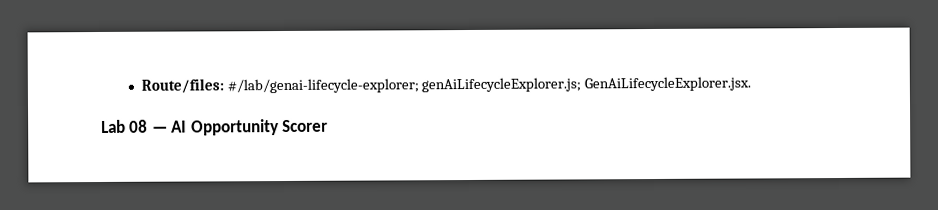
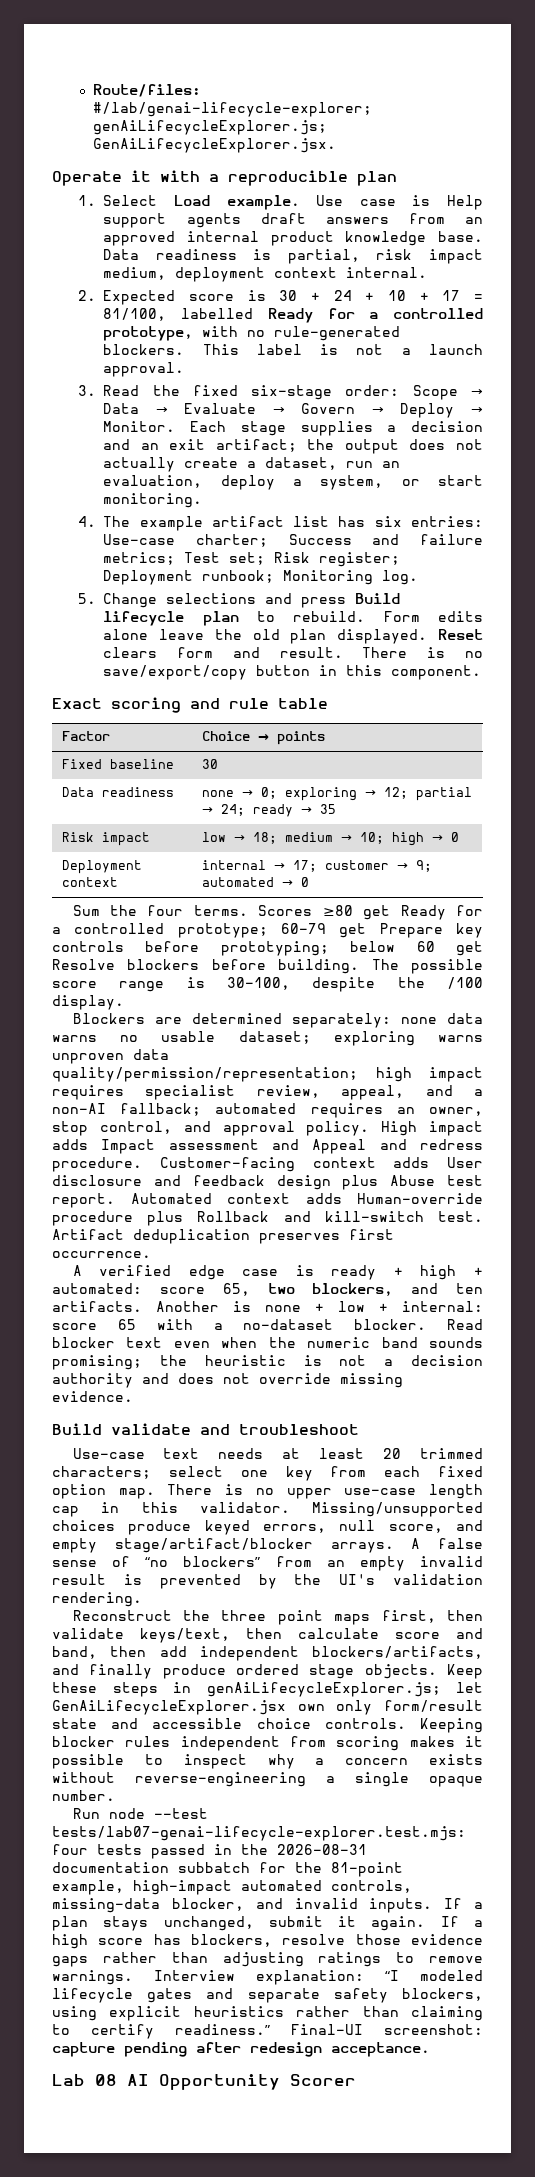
+ Operate it with a reproducible plan
+ 1. Select Load example. Use case is Help support agents draft answers from an approved internal product knowledge base. Data readiness is partial, risk impact medium, deployment context internal.
+ 2. Expected score is 30 + 24 + 10 + 17 = 81/100, labelled Ready for a controlled prototype, with no rule-generated blockers. This label is not a launch approval.
+ 3. Read the fixed six-stage order: Scope → Data → Evaluate → Govern → Deploy → Monitor. Each stage supplies a decision and an exit artifact; the output does not actually create a dataset, run an evaluation, deploy a system, or start monitoring.
+ 4. The example artifact list has six entries: Use-case charter; Success and failure metrics; Test set; Risk register; Deployment runbook; Monitoring log.
+ 5. Change selections and press Build lifecycle plan to rebuild. Form edits alone leave the old plan displayed. Reset clears form and result. There is no save/export/copy button in this component.
+ Exact scoring and rule table
+ Factor | Choice → points
+ Fixed baseline | 30
+ Data readiness | none → 0; exploring → 12; partial → 24; ready → 35
+ Risk impact | low → 18; medium → 10; high → 0
+ Deployment context | internal → 17; customer → 9; automated → 0
+ Sum the four terms. Scores ≥80 get Ready for a controlled prototype; 60-79 get Prepare key controls before prototyping; below 60 get Resolve blockers before building. The possible score range is 30-100, despite the /100 display.
+ Blockers are determined separately: none data warns no usable dataset; exploring warns unproven data quality/permission/representation; high impact requires specialist review, appeal, and a non-AI fallback; automated requires an owner, stop control, and approval policy. High impact adds Impact assessment and Appeal and redress procedure. Customer-facing context adds User disclosure and feedback design plus Abuse test report. Automated context adds Human-override procedure plus Rollback and kill-switch test. Artifact deduplication preserves first occurrence.
+ A verified edge case is ready + high + automated: score 65, two blockers, and ten artifacts. Another is none + low + internal: score 65 with a no-dataset blocker. Read blocker text even when the numeric band sounds promising; the heuristic is not a decision authority and does not override missing evidence.
+ Build validate and troubleshoot
+ Use-case text needs at least 20 trimmed characters; select one key from each fixed option map. There is no upper use-case length cap in this validator. Missing/unsupported choices produce keyed errors, null score, and empty stage/artifact/blocker arrays. A false sense of “no blockers” from an empty invalid result is prevented by the UI's validation rendering.
+ Reconstruct the three point maps first, then validate keys/text, then calculate score and band, then add independent blockers/artifacts, and finally produce ordered stage objects. Keep these steps in genAiLifecycleExplorer.js; let GenAiLifecycleExplorer.jsx own only form/result state and accessible choice controls. Keeping blocker rules independent from scoring makes it possible to inspect why a concern exists without reverse-engineering a single opaque number.
+ Run node --test tests/lab07-genai-lifecycle-explorer.test.mjs: four tests passed in the 2026-08-31 documentation subbatch for the 81-point example, high-impact automated controls, missing-data blocker, and invalid inputs. If a plan stays unchanged, submit it again. If a high score has blockers, resolve those evidence gaps rather than adjusting ratings to remove warnings. Interview explanation: “I modeled lifecycle gates and separate safety blockers, using explicit heuristics rather than claiming to certify readiness.” Final-UI screenshot: capture pending after redesign acceptance.
- Lab 08 — AI Opportunity Scorer
+ Lab 08 AI Opportunity Scorer

